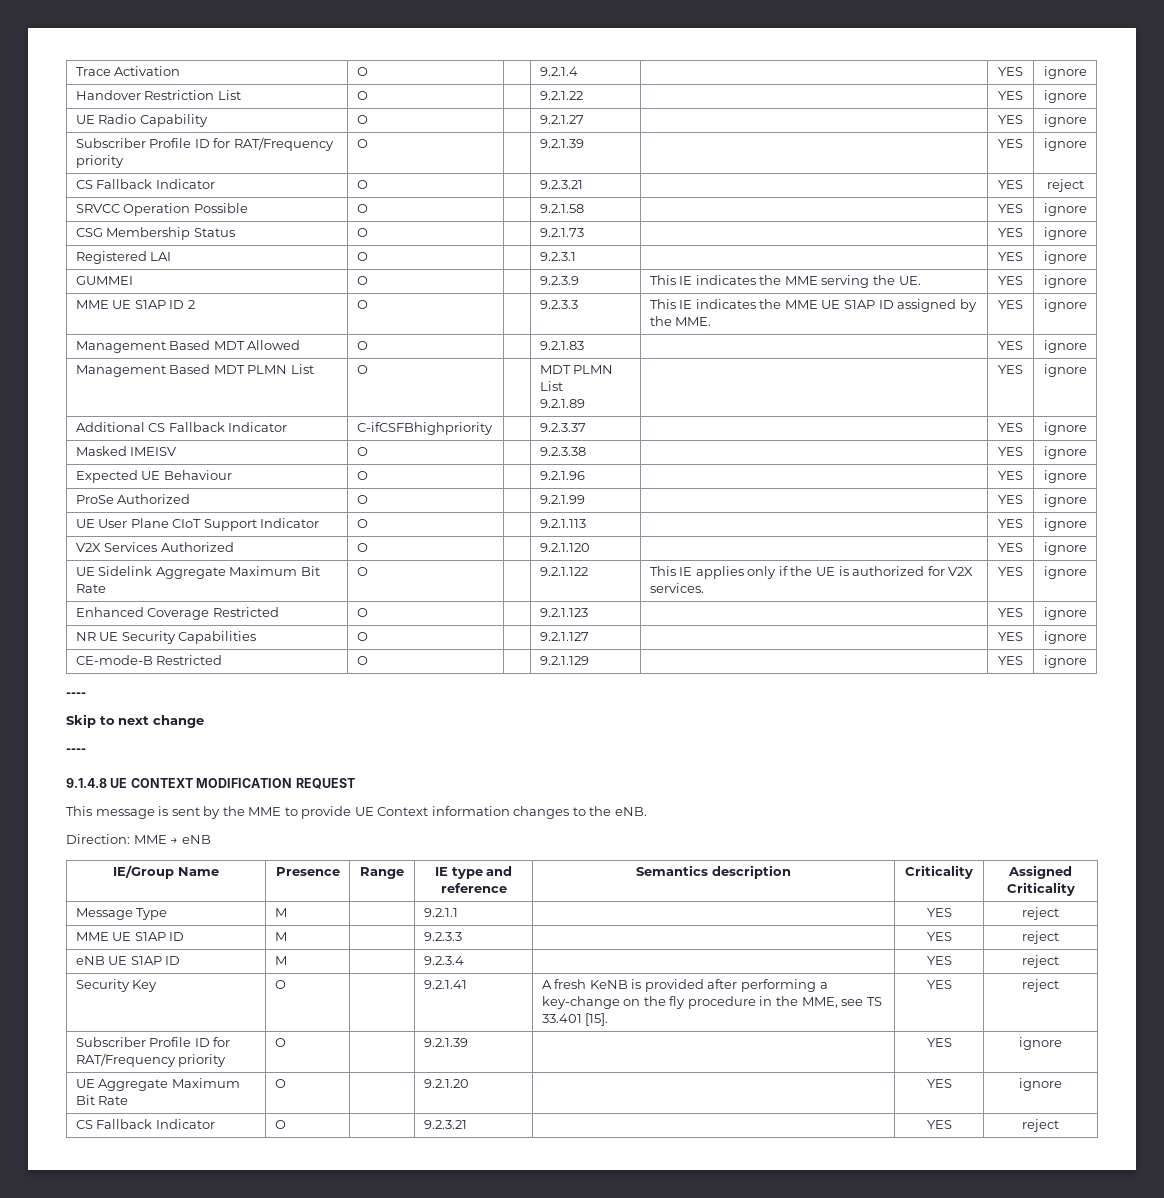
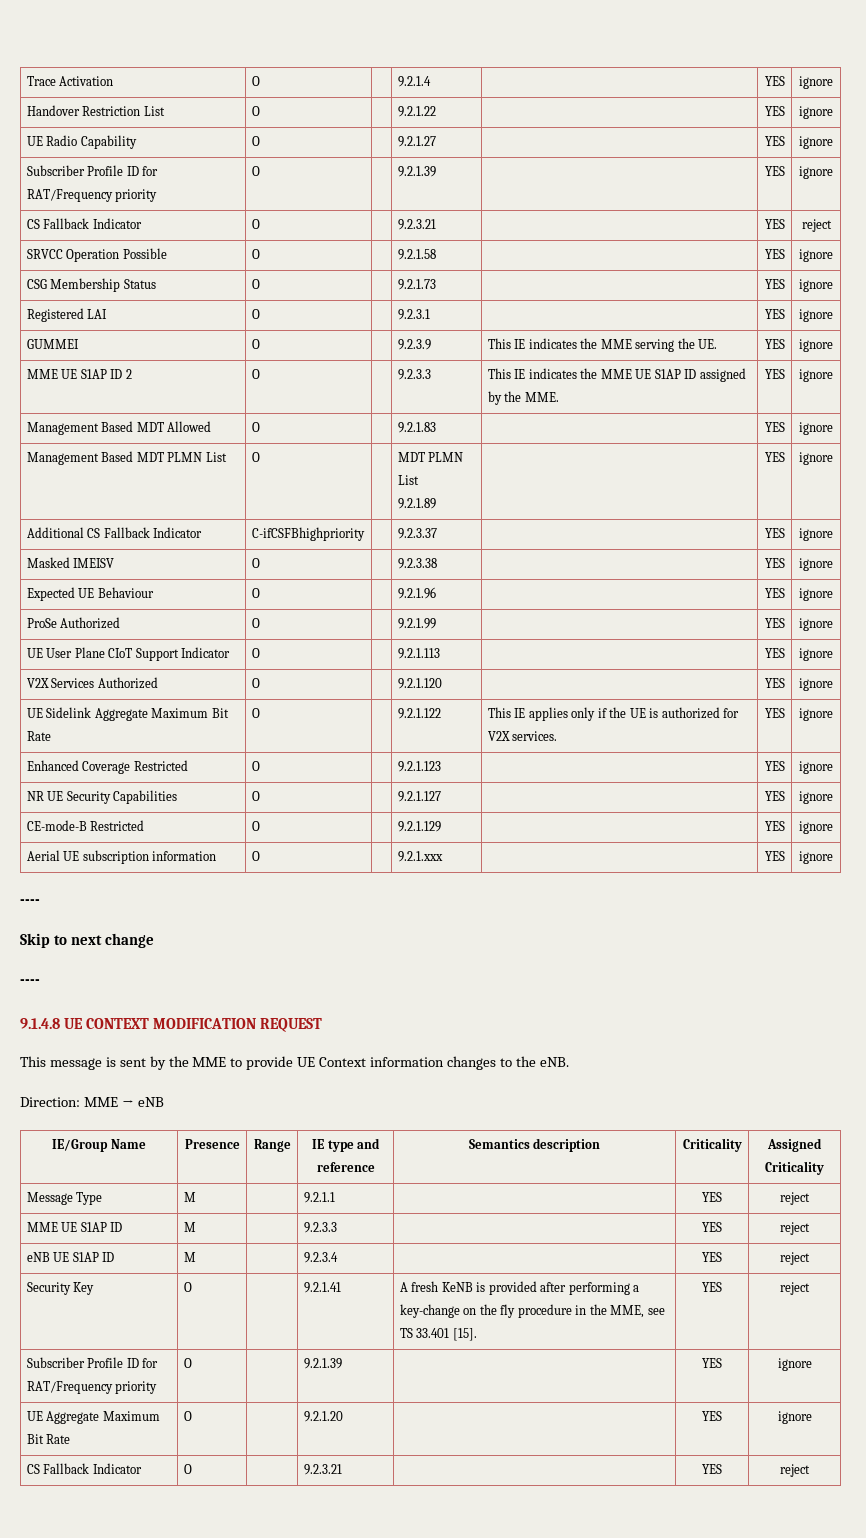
+ Aerial UE subscription information | O | | 9.2.1.xxx | | YES | ignore

